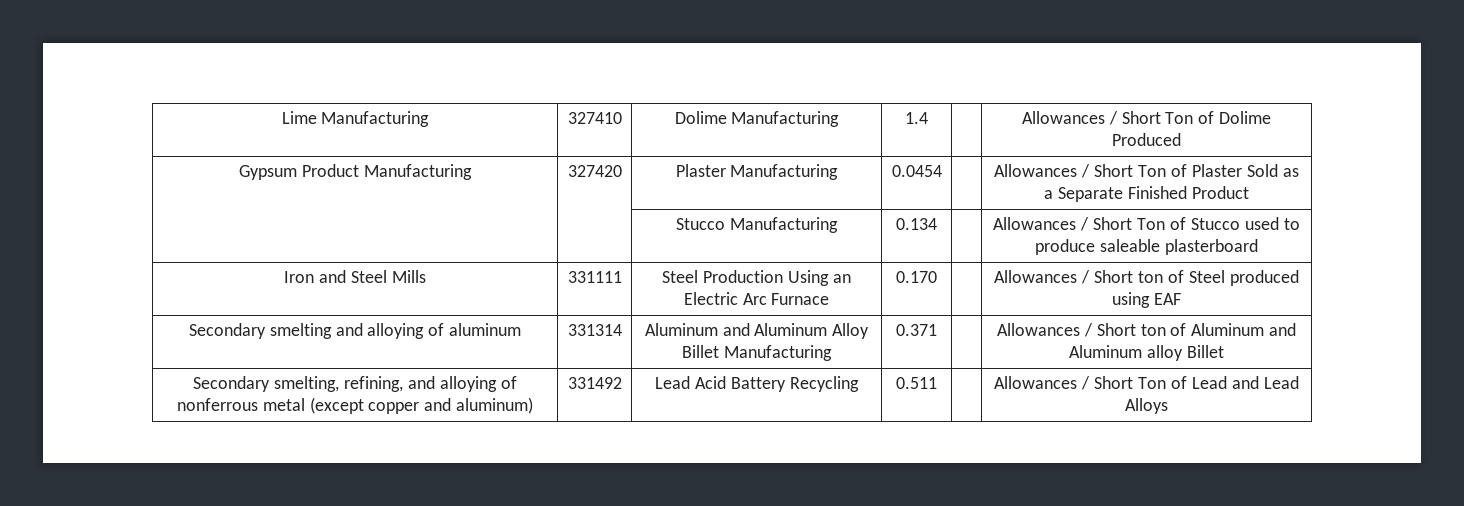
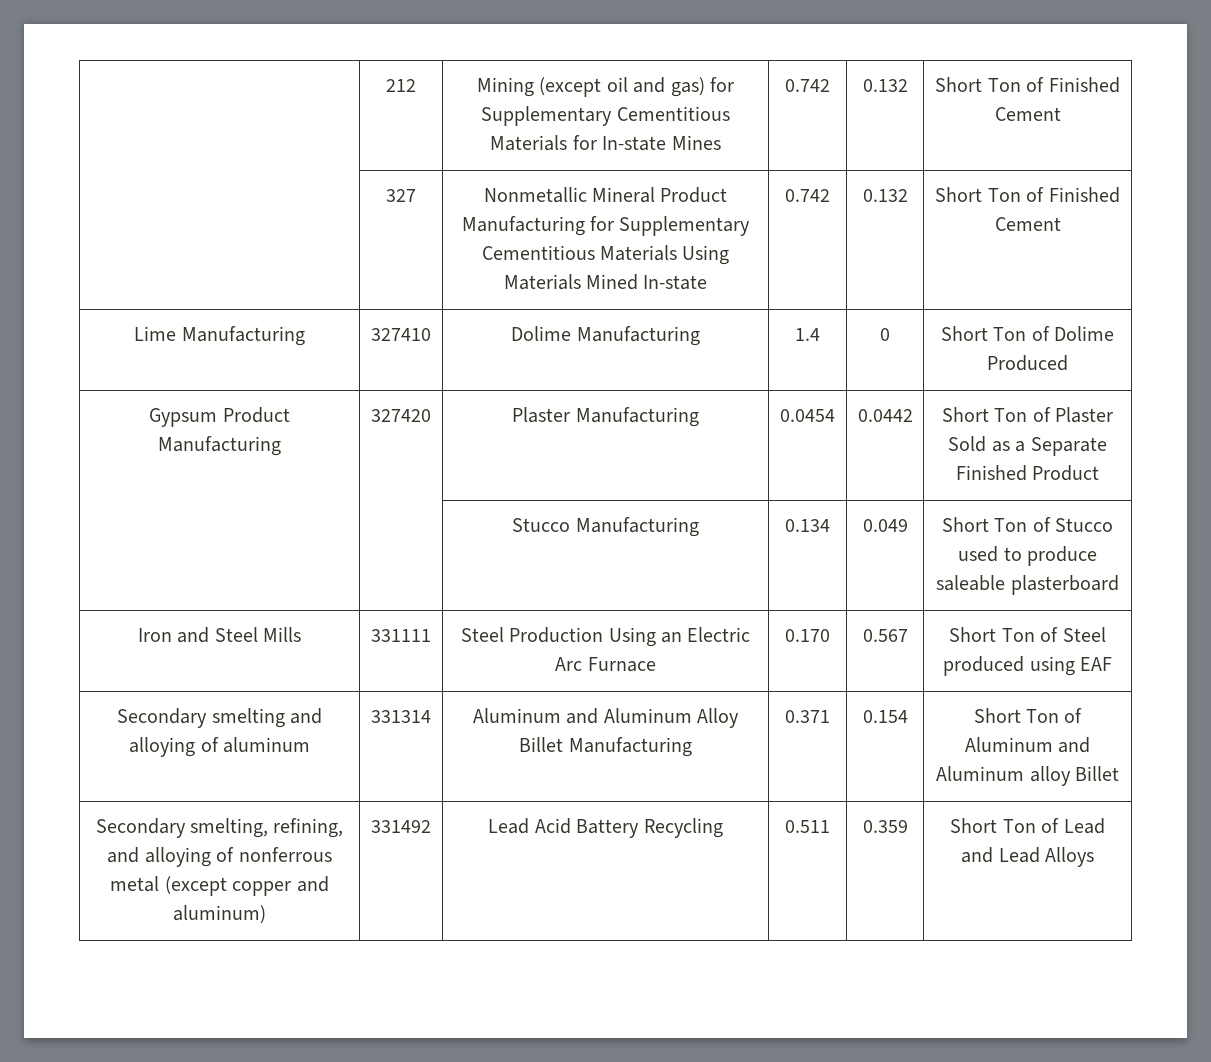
+ | 212 | Mining (except oil and gas) for Supplementary Cementitious Materials for In-state Mines | 0.742 | 0.132 | Short Ton of Finished Cement
+ | 327 | Nonmetallic Mineral Product Manufacturing for Supplementary Cementitious Materials Using Materials Mined In-state | 0.742 | 0.132 | Short Ton of Finished Cement
- Lime Manufacturing | 327410 | Dolime Manufacturing | 1.4 | | Allowances / Short Ton of Dolime Produced
+ Lime Manufacturing | 327410 | Dolime Manufacturing | 1.4 | 0 | Short Ton of Dolime Produced
- Gypsum Product Manufacturing | 327420 | Plaster Manufacturing | 0.0454 | | Allowances / Short Ton of Plaster Sold as a Separate Finished Product
+ Gypsum Product Manufacturing | 327420 | Plaster Manufacturing | 0.0454 | 0.0442 | Short Ton of Plaster Sold as a Separate Finished Product
- | | Stucco Manufacturing | 0.134 | | Allowances / Short Ton of Stucco used to produce saleable plasterboard
+ | | Stucco Manufacturing | 0.134 | 0.049 | Short Ton of Stucco used to produce saleable plasterboard
- Iron and Steel Mills | 331111 | Steel Production Using an Electric Arc Furnace | 0.170 | | Allowances / Short ton of Steel produced using EAF
+ Iron and Steel Mills | 331111 | Steel Production Using an Electric Arc Furnace | 0.170 | 0.567 | Short Ton of Steel produced using EAF
- Secondary smelting and alloying of aluminum | 331314 | Aluminum and Aluminum Alloy Billet Manufacturing | 0.371 | | Allowances / Short ton of Aluminum and Aluminum alloy Billet
+ Secondary smelting and alloying of aluminum | 331314 | Aluminum and Aluminum Alloy Billet Manufacturing | 0.371 | 0.154 | Short Ton of Aluminum and Aluminum alloy Billet
- Secondary smelting, refining, and alloying of nonferrous metal (except copper and aluminum) | 331492 | Lead Acid Battery Recycling | 0.511 | | Allowances / Short Ton of Lead and Lead Alloys
+ Secondary smelting, refining, and alloying of nonferrous metal (except copper and aluminum) | 331492 | Lead Acid Battery Recycling | 0.511 | 0.359 | Short Ton of Lead and Lead Alloys

